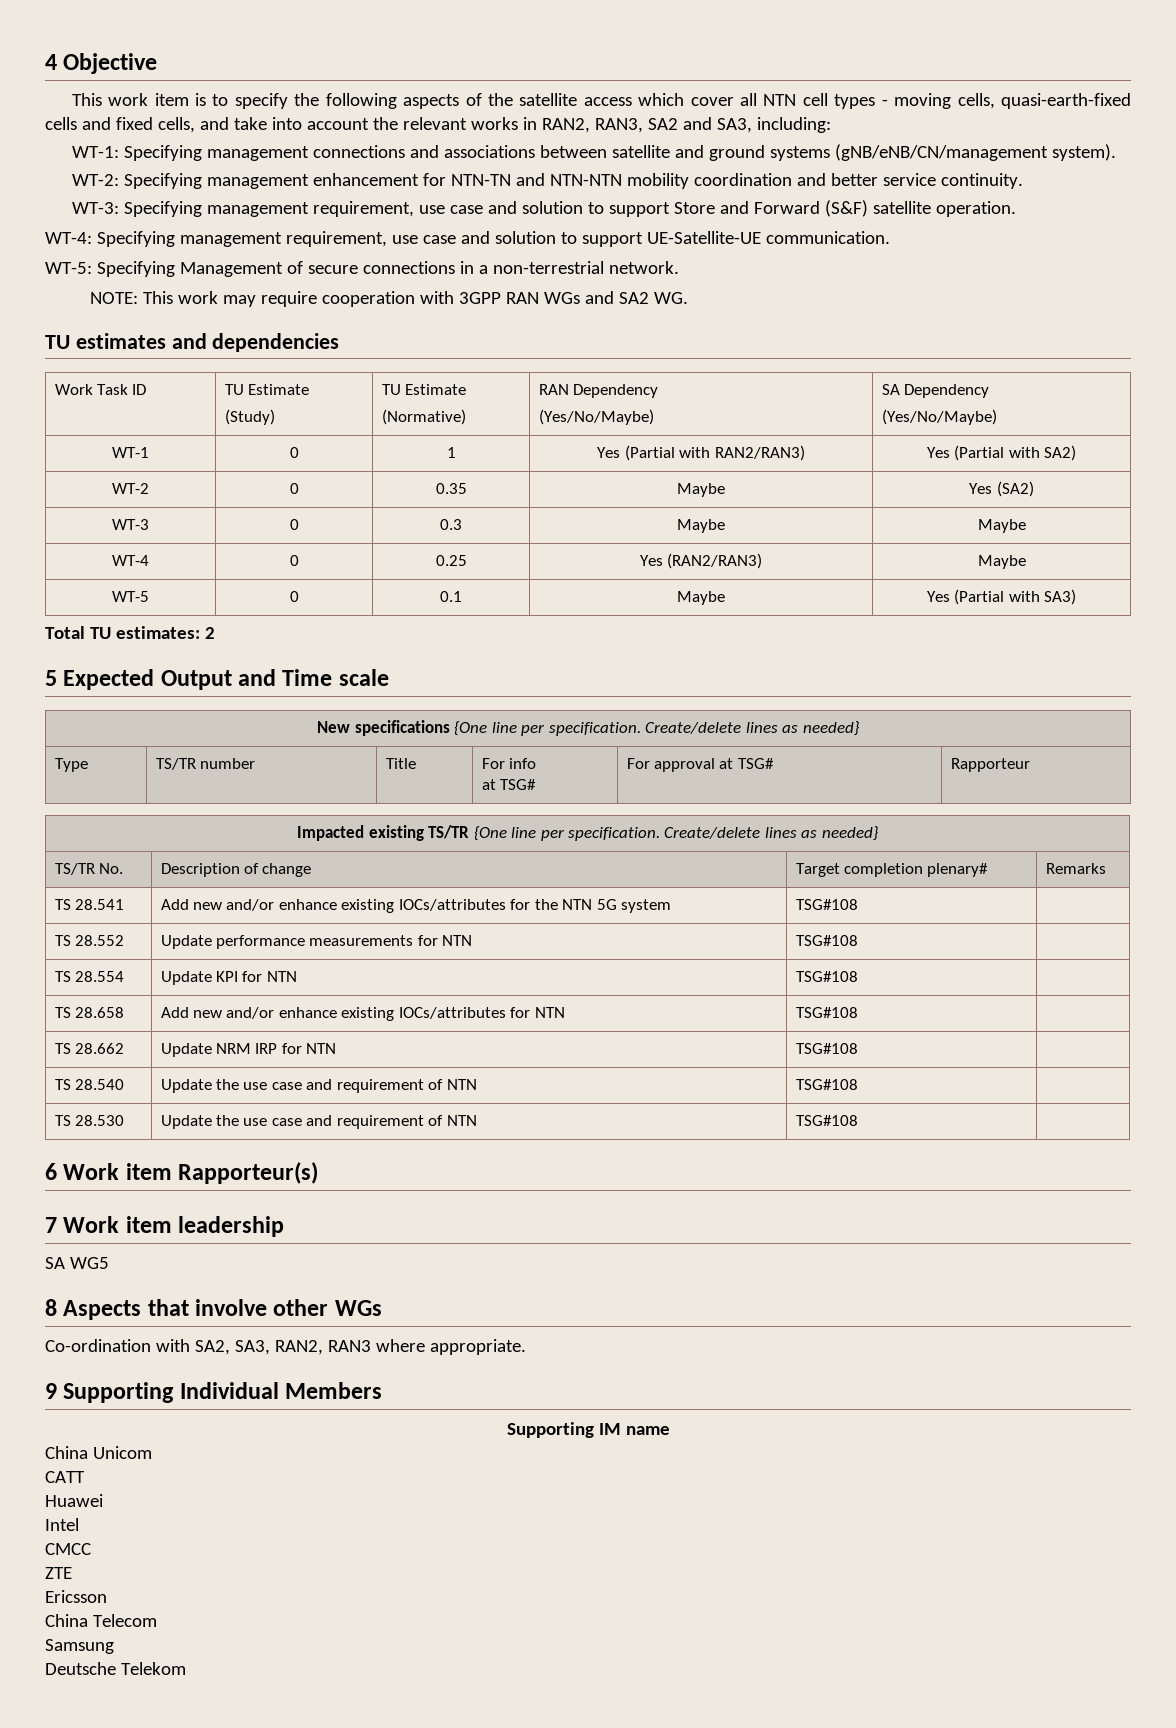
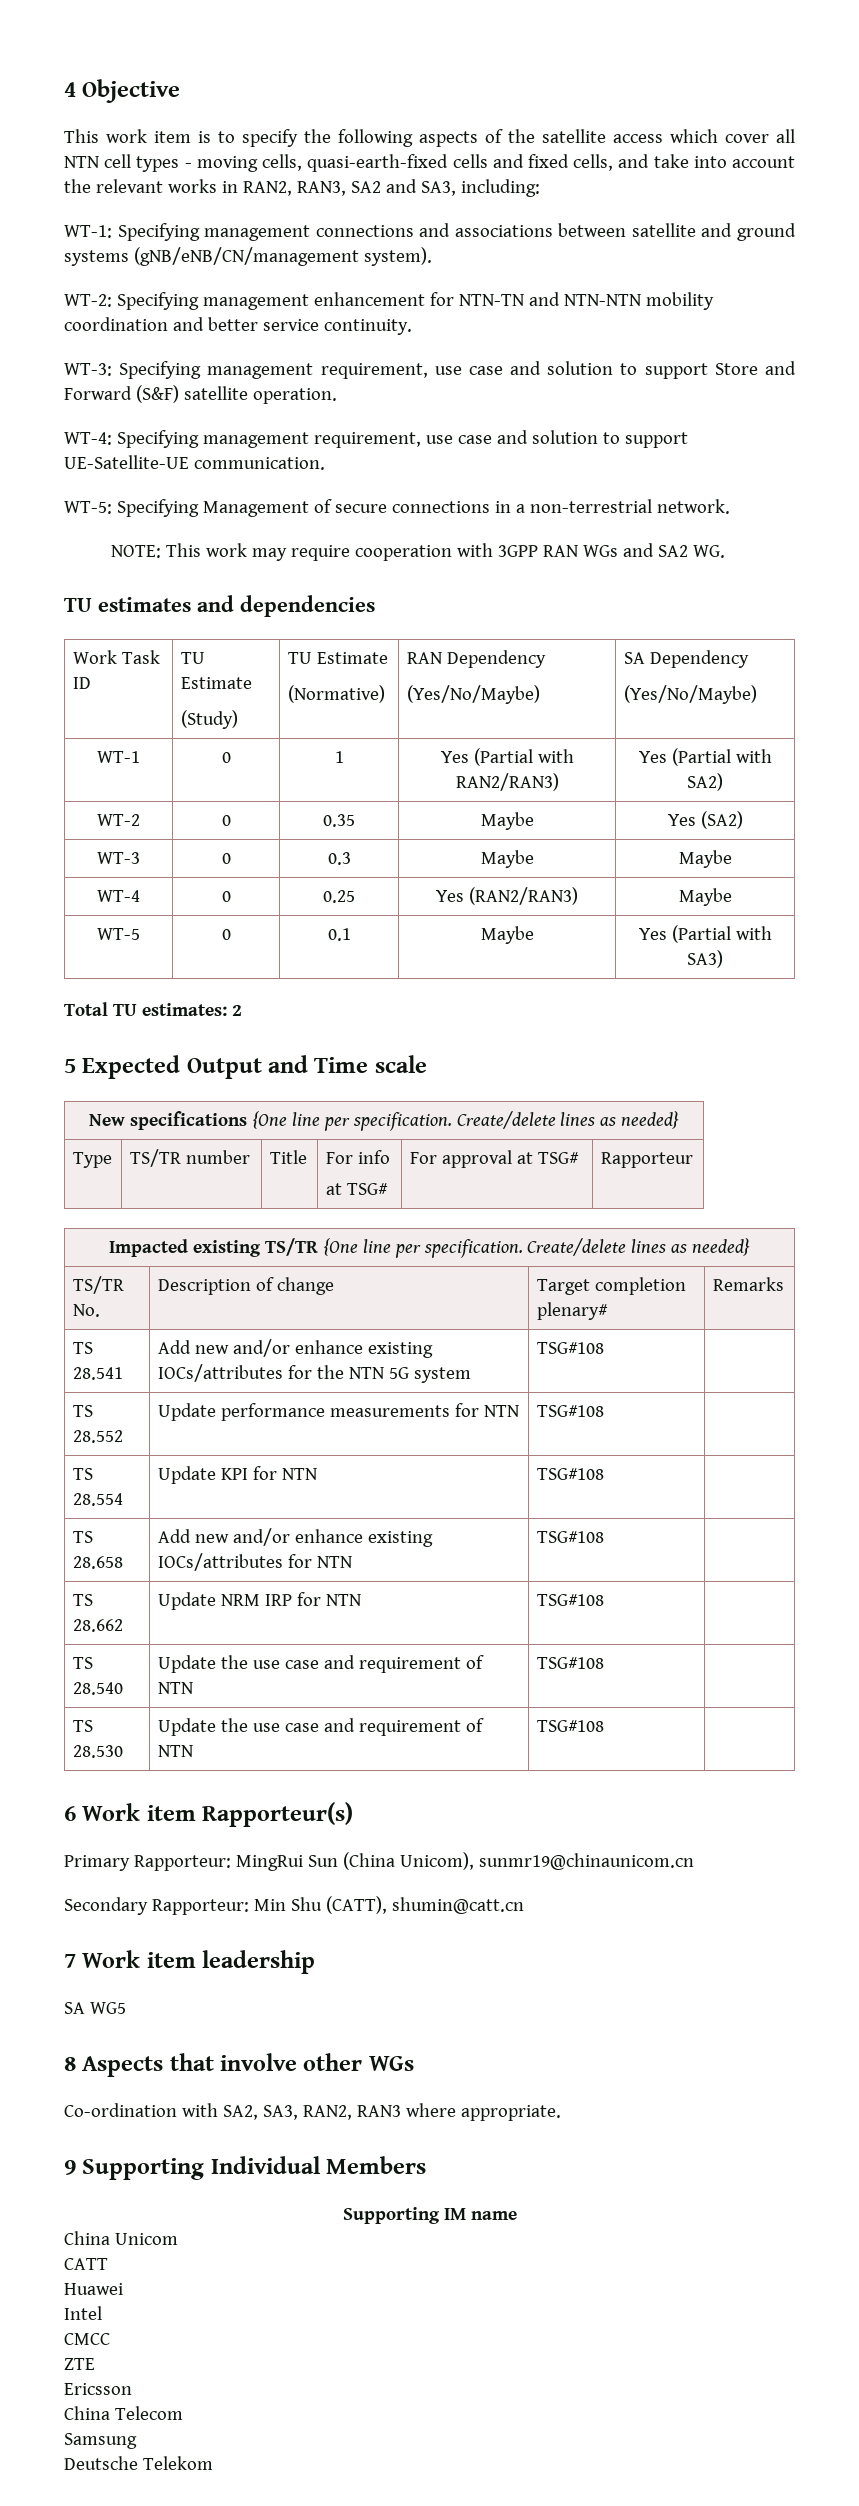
+ Primary Rapporteur: MingRui Sun (China Unicom), sunmr19@chinaunicom.cn
+ Secondary Rapporteur: Min Shu (CATT), shumin@catt.cn

